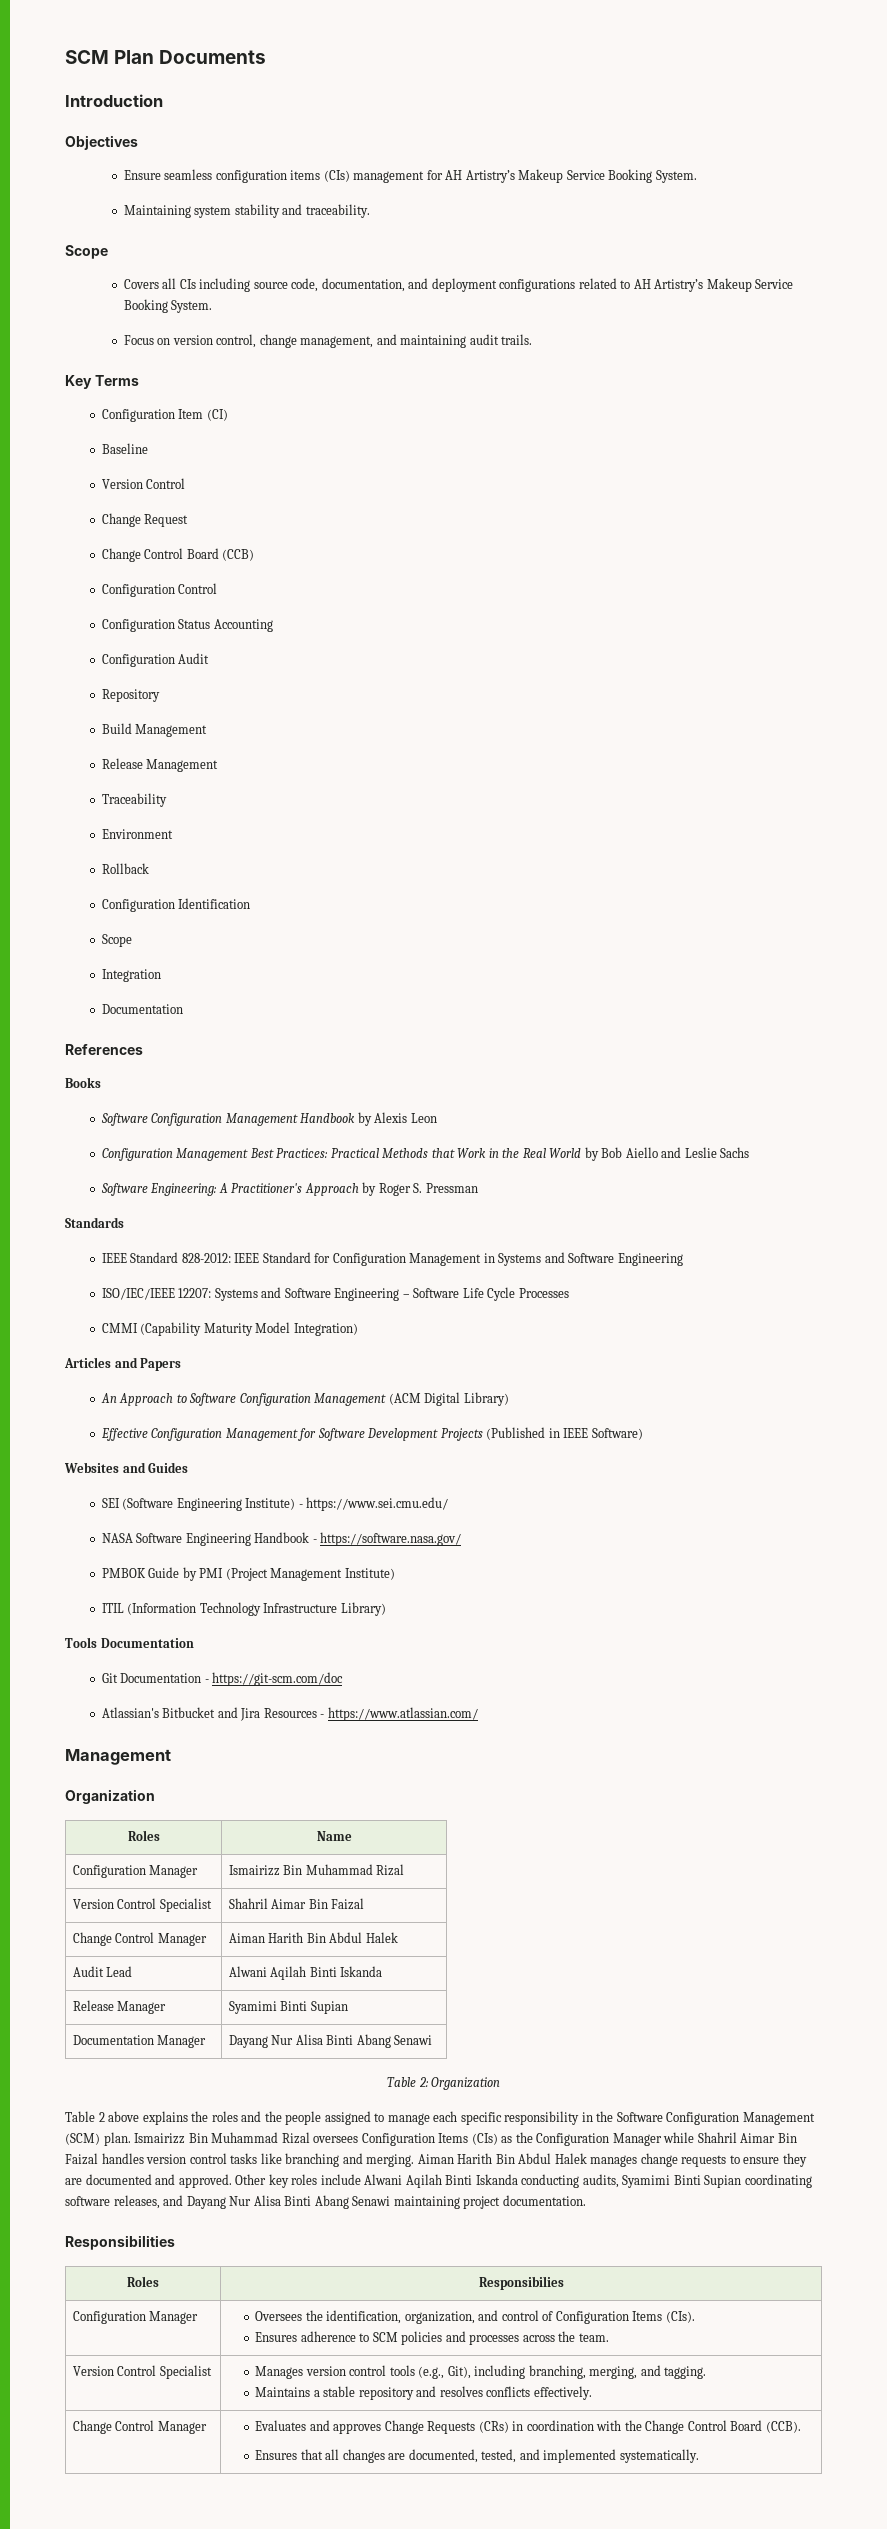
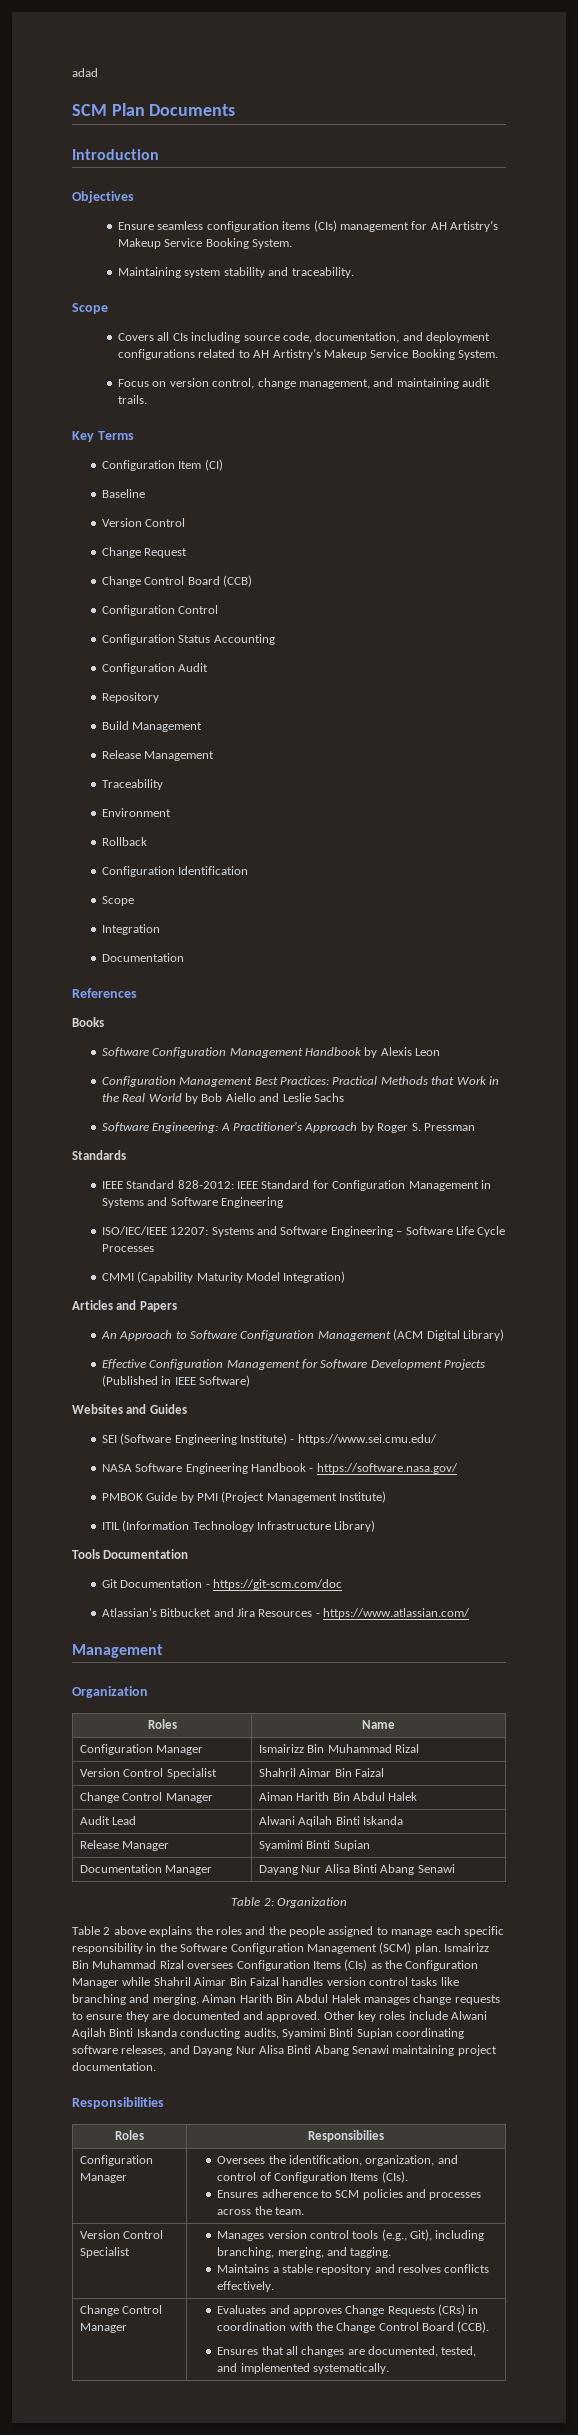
+ adad

